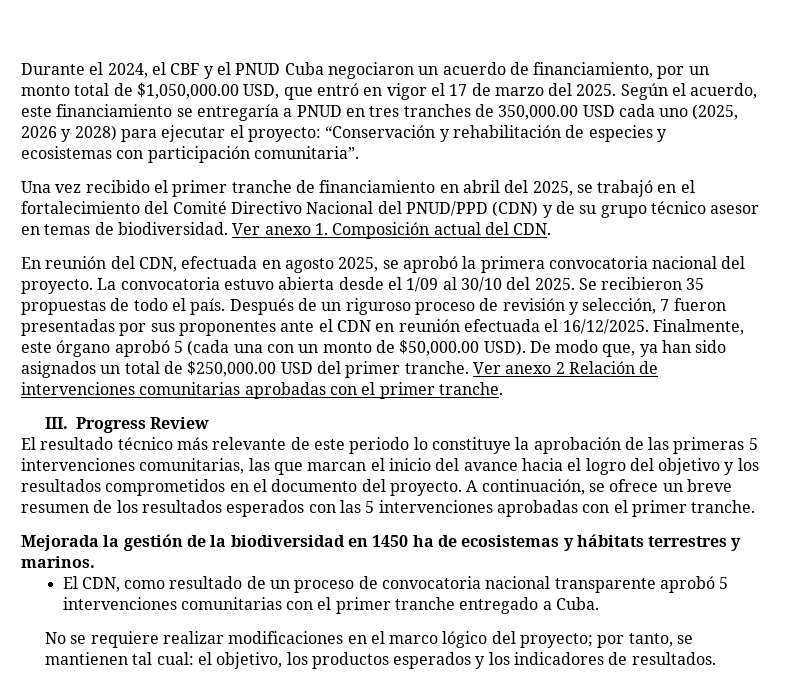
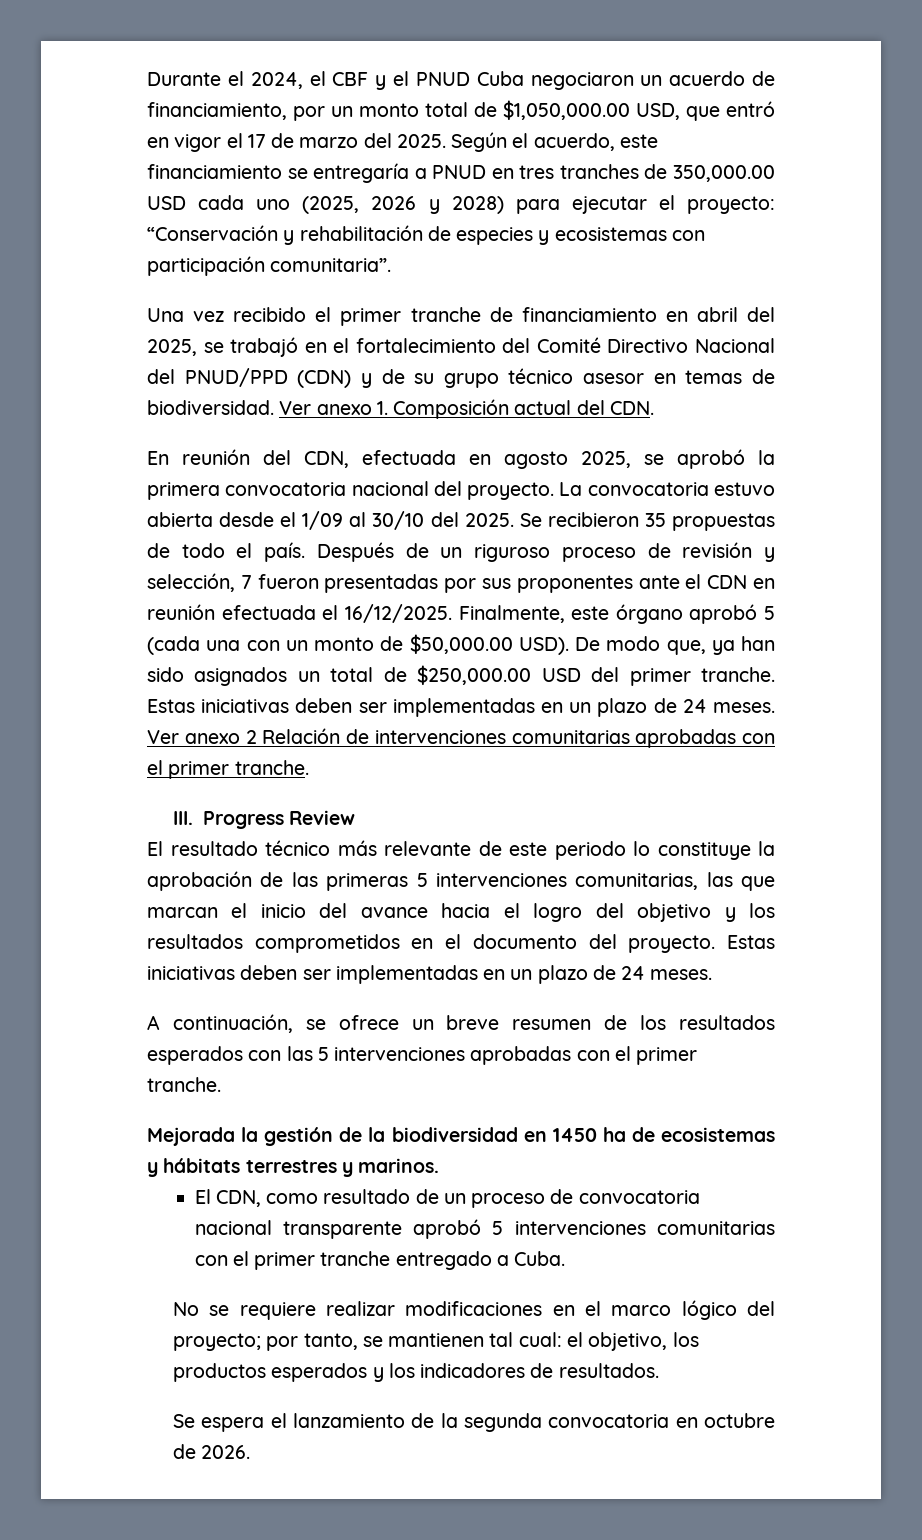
- De modo que, ya han sido asignados un total de $250,000.00 USD del primer tranche.
+ De modo que, ya han sido asignados un total de $250,000.00 USD del primer tranche. Estas iniciativas deben ser implementadas en un plazo de 24 meses.
- El resultado técnico más relevante de este periodo lo constituye la aprobación de las primeras 5 intervenciones comunitarias, las que marcan el inicio del avance hacia el logro del objetivo y los resultados comprometidos en el documento del proyecto. A continuación, se ofrece un breve resumen de los resultados esperados con las 5 intervenciones aprobadas con el primer tranche.
+ El resultado técnico más relevante de este periodo lo constituye la aprobación de las primeras 5 intervenciones comunitarias, las que marcan el inicio del avance hacia el logro del objetivo y los resultados comprometidos en el documento del proyecto. Estas iniciativas deben ser implementadas en un plazo de 24 meses.
+ A continuación, se ofrece un breve resumen de los resultados esperados con las 5 intervenciones aprobadas con el primer tranche.
+ Se espera el lanzamiento de la segunda convocatoria en octubre de 2026.

